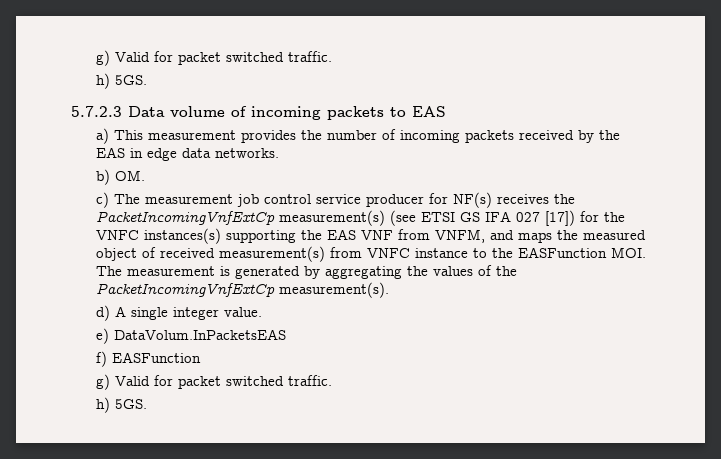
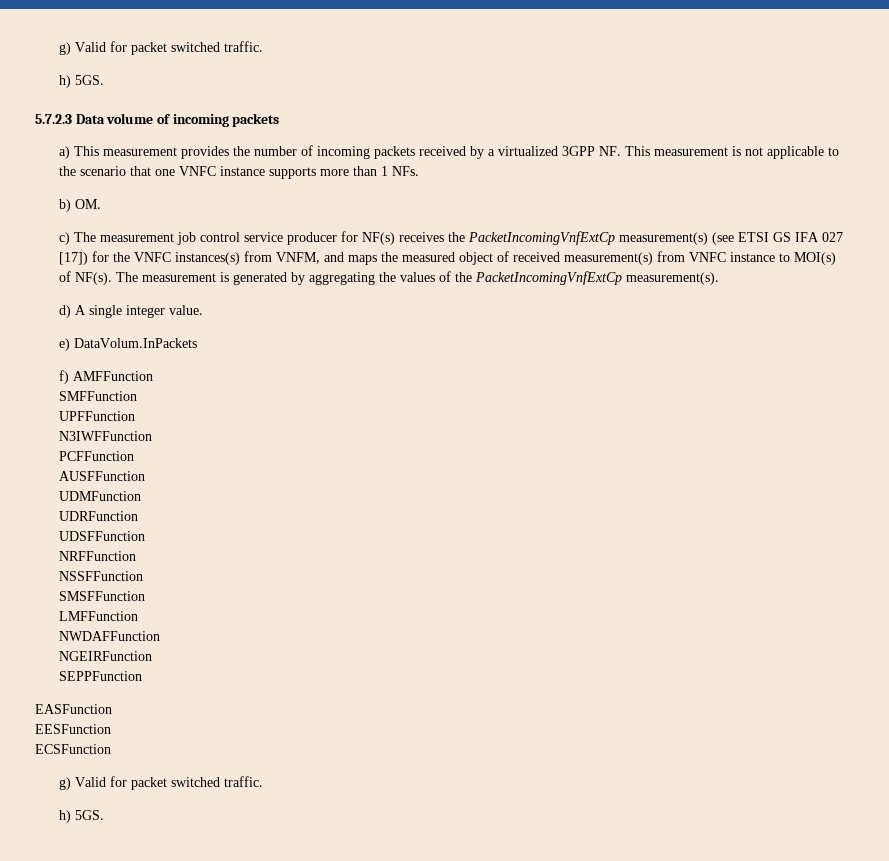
- 5.7.2.3 Data volume of incoming packets to EAS
+ 5.7.2.3 Data volume of incoming packets
- a) This measurement provides the number of incoming packets received by the EAS in edge data networks.
+ a) This measurement provides the number of incoming packets received by a virtualized 3GPP NF. This measurement is not applicable to the scenario that one VNFC instance supports more than 1 NFs.
- c) The measurement job control service producer for NF(s) receives the PacketIncomingVnfExtCp measurement(s) (see ETSI GS IFA 027 [17]) for the VNFC instances(s) supporting the EAS VNF from VNFM, and maps the measured object of received measurement(s) from VNFC instance to the EASFunction MOI. The measurement is generated by aggregating the values of the PacketIncomingVnfExtCp measurement(s).
+ c) The measurement job control service producer for NF(s) receives the PacketIncomingVnfExtCp measurement(s) (see ETSI GS IFA 027 [17]) for the VNFC instances(s) from VNFM, and maps the measured object of received measurement(s) from VNFC instance to MOI(s) of NF(s). The measurement is generated by aggregating the values of the PacketIncomingVnfExtCp measurement(s).
- e) DataVolum.InPacketsEAS
+ e) DataVolum.InPackets
- f) EASFunction
+ f) AMFFunction
+ SMFFunction
+ UPFFunction
+ N3IWFFunction
+ PCFFunction
+ AUSFFunction
+ UDMFunction
+ UDRFunction
+ UDSFFunction
+ NRFFunction
+ NSSFFunction
+ SMSFFunction
+ LMFFunction
+ NWDAFFunction
+ NGEIRFunction
+ SEPPFunction
+ EASFunction
+ EESFunction
+ ECSFunction

